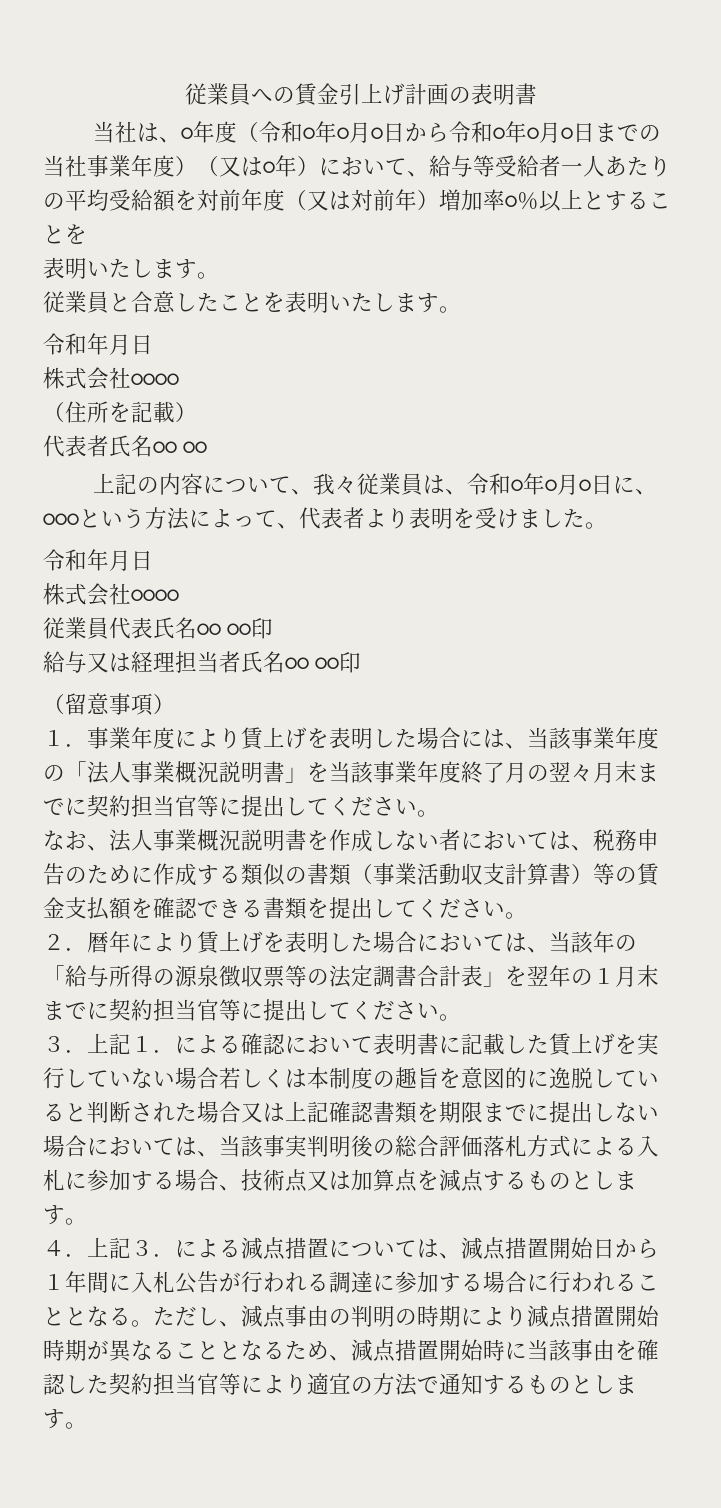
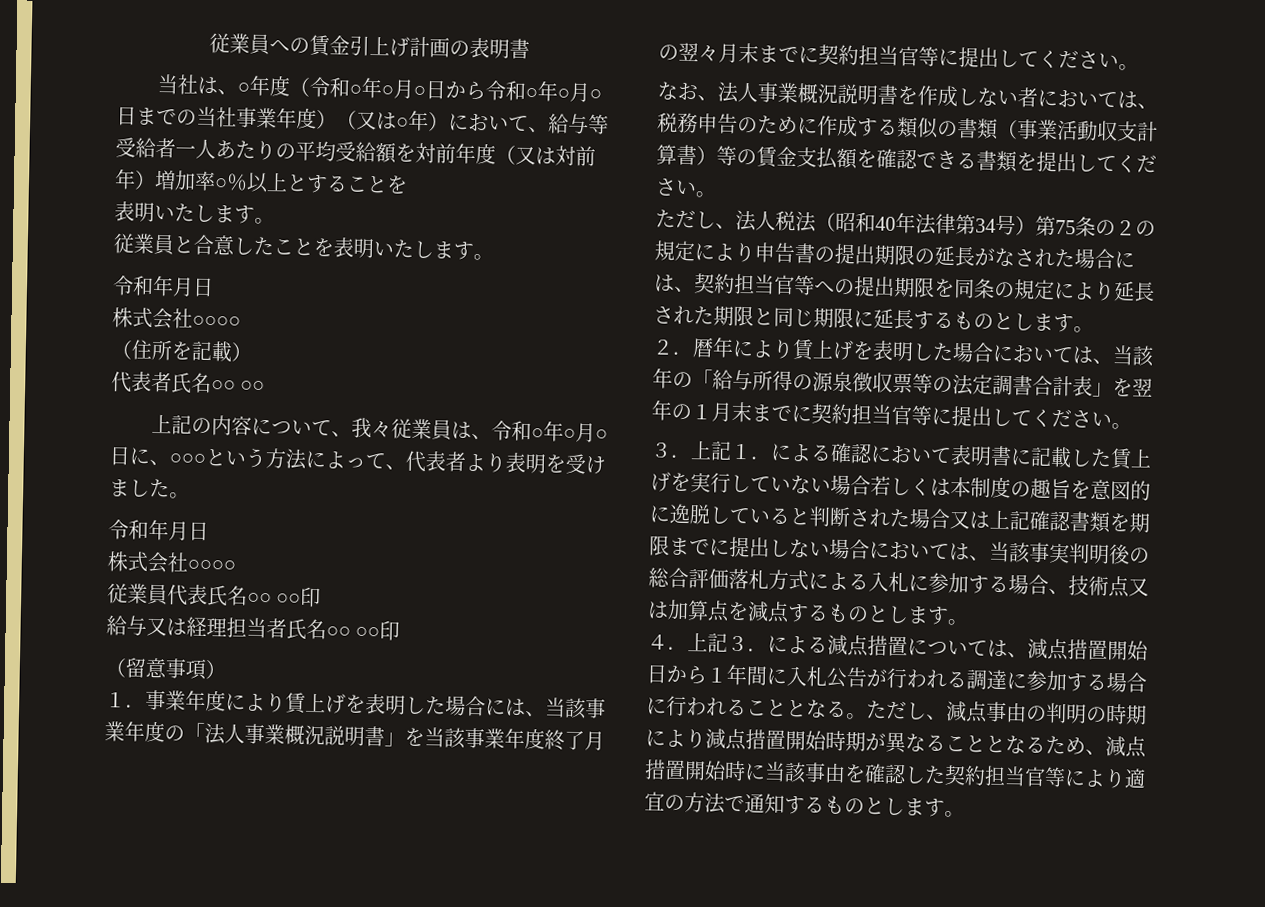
+ ただし、法人税法（昭和40年法律第34号）第75条の２の規定により申告書の提出期限の延長がなされた場合には、契約担当官等への提出期限を同条の規定により延長された期限と同じ期限に延長するものとします。

